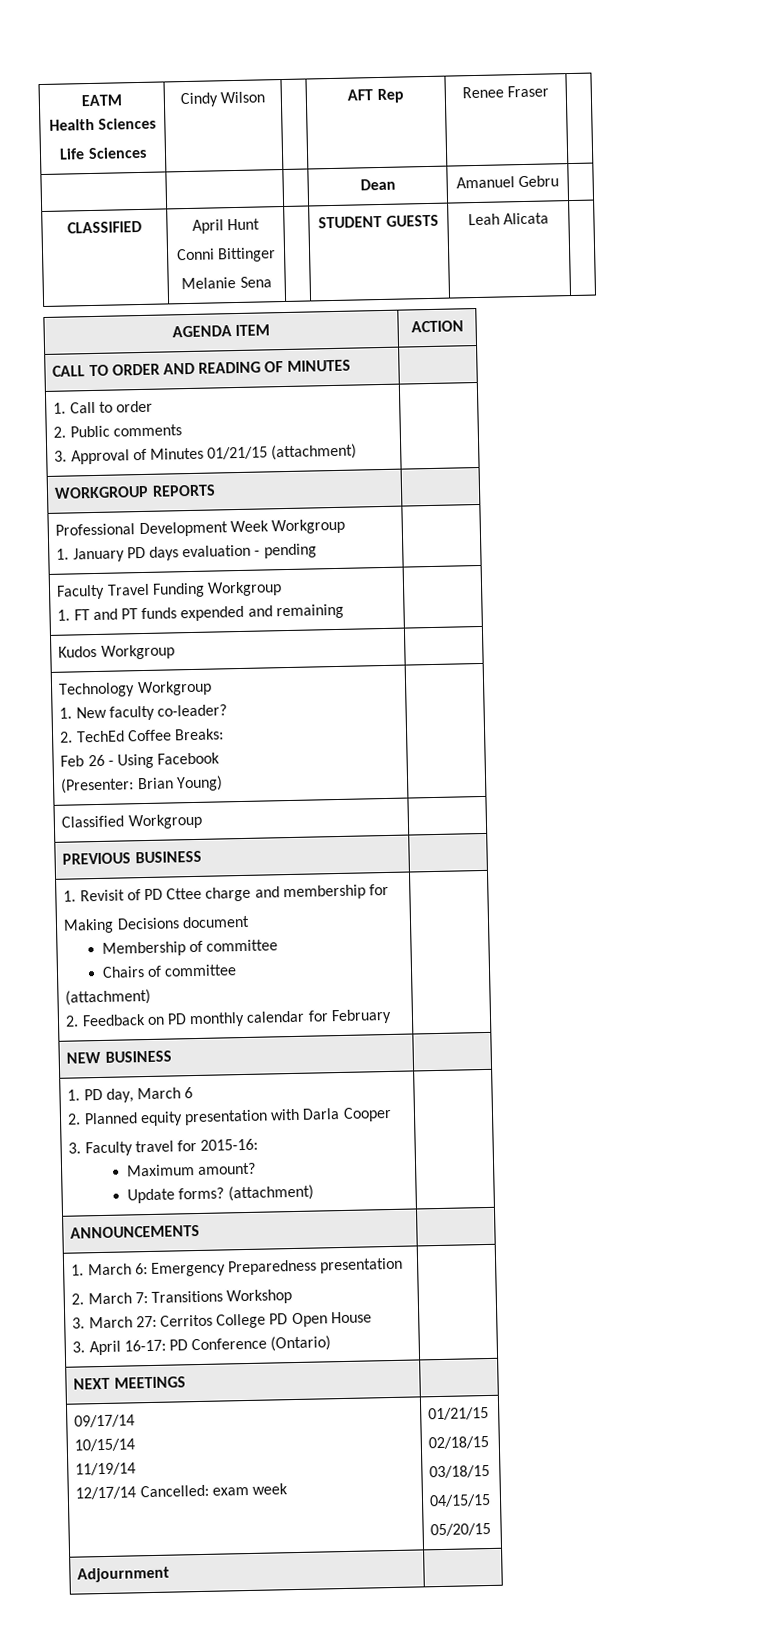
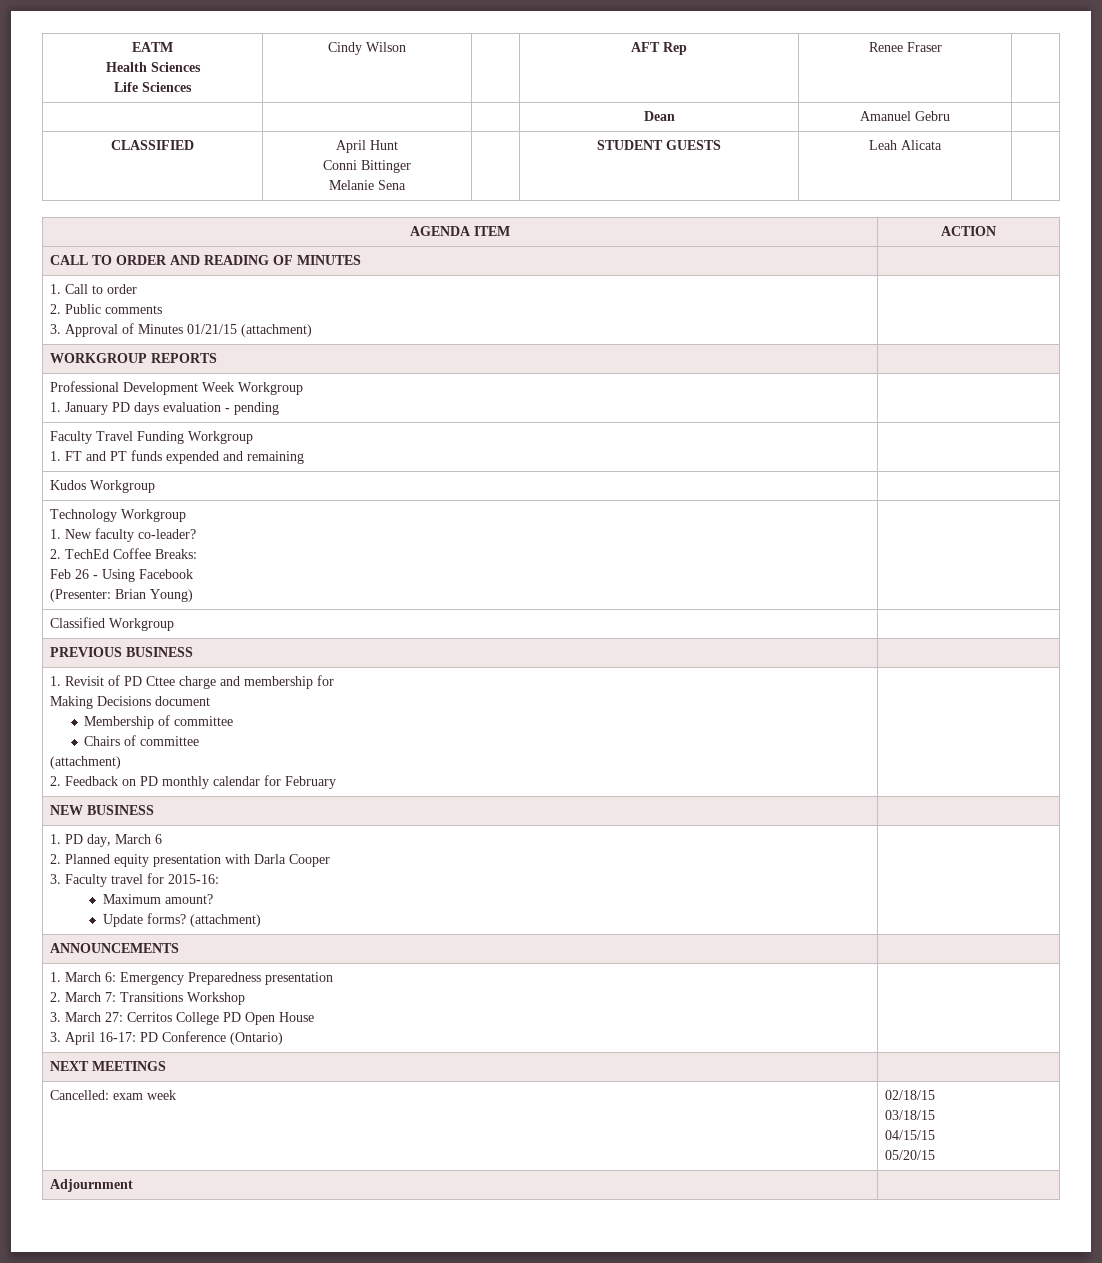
- 09/17/14
- 10/15/14
- 11/19/14
- 12/17/14 Cancelled: exam week | 01/21/15
- 02/18/15
+ Cancelled: exam week | 02/18/15

